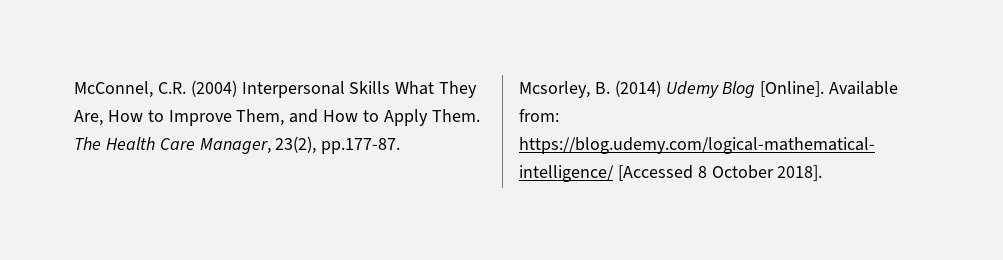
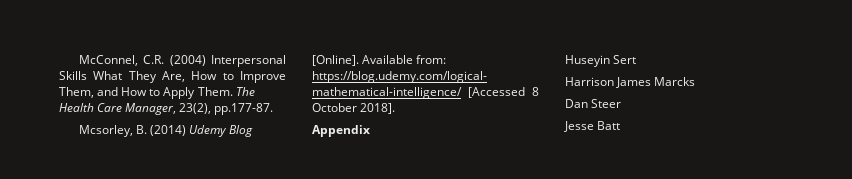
+ Appendix
+ Huseyin Sert
+ Harrison James Marcks
+ Dan Steer
+ Jesse Batt

